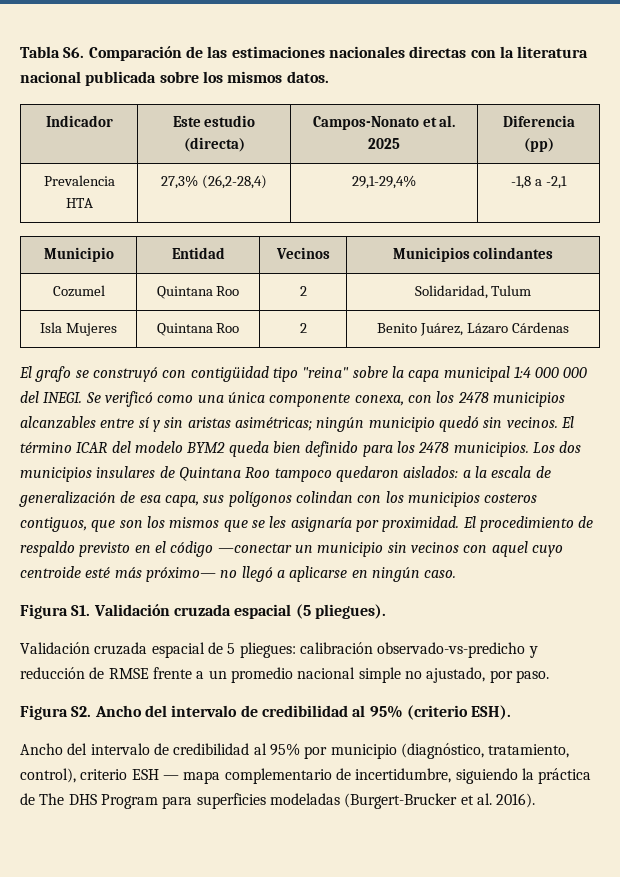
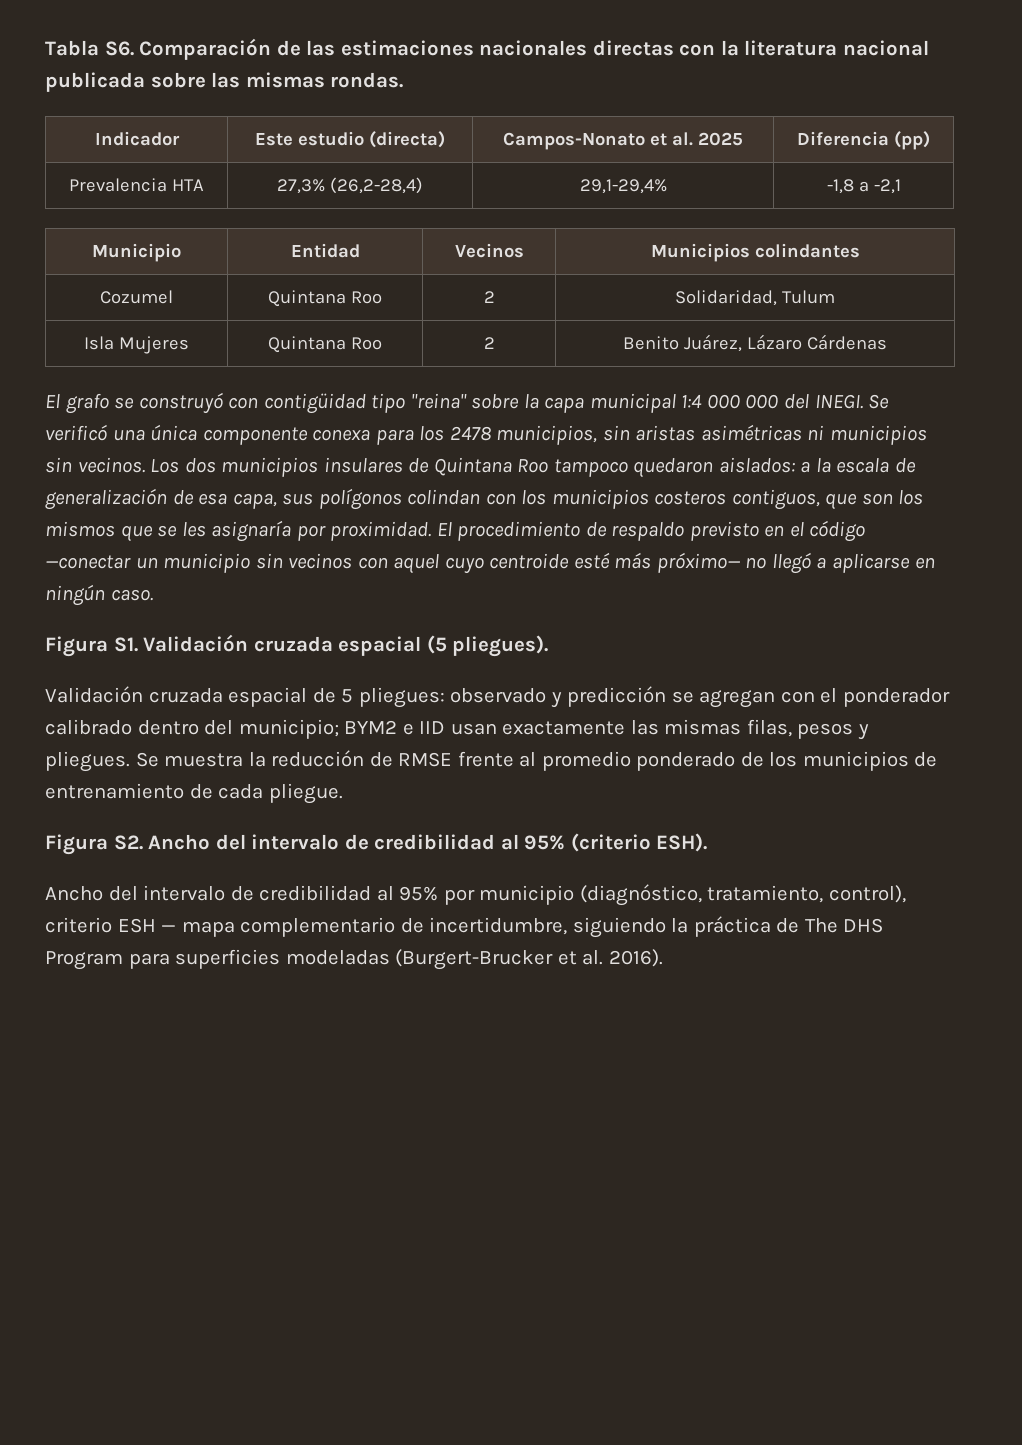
- Tabla S6. Comparación de las estimaciones nacionales directas con la literatura nacional publicada sobre los mismos datos.
+ Tabla S6. Comparación de las estimaciones nacionales directas con la literatura nacional publicada sobre las mismas rondas.
- Se verificó como una única componente conexa, con los 2478 municipios alcanzables entre sí y sin aristas asimétricas; ningún municipio quedó sin vecinos. El término ICAR del modelo BYM2 queda bien definido para los 2478 municipios.
+ Se verificó una única componente conexa para los 2478 municipios, sin aristas asimétricas ni municipios sin vecinos.
- Validación cruzada espacial de 5 pliegues: calibración observado-vs-predicho y reducción de RMSE frente a un promedio nacional simple no ajustado, por paso.
+ Validación cruzada espacial de 5 pliegues: observado y predicción se agregan con el ponderador calibrado dentro del municipio; BYM2 e IID usan exactamente las mismas filas, pesos y pliegues. Se muestra la reducción de RMSE frente al promedio ponderado de los municipios de entrenamiento de cada pliegue.

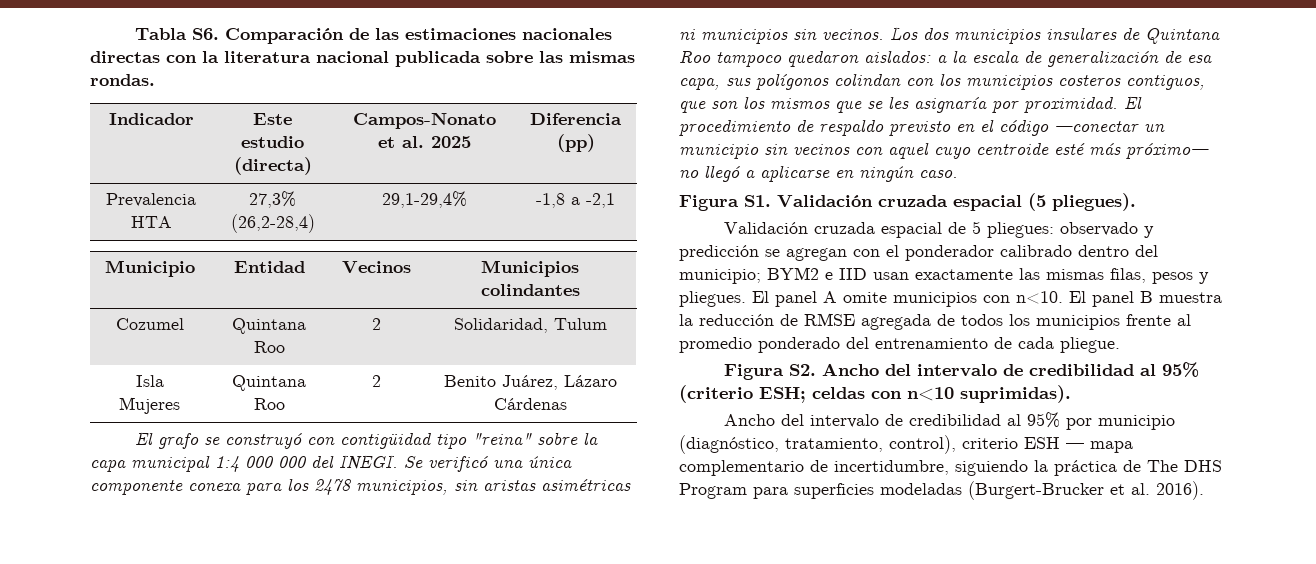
- Se muestra la reducción de RMSE frente al promedio ponderado de los municipios de entrenamiento de cada pliegue.
+ El panel A omite municipios con n<10. El panel B muestra la reducción de RMSE agregada de todos los municipios frente al promedio ponderado del entrenamiento de cada pliegue.
- Figura S2. Ancho del intervalo de credibilidad al 95% (criterio ESH).
+ Figura S2. Ancho del intervalo de credibilidad al 95% (criterio ESH; celdas con n<10 suprimidas).

